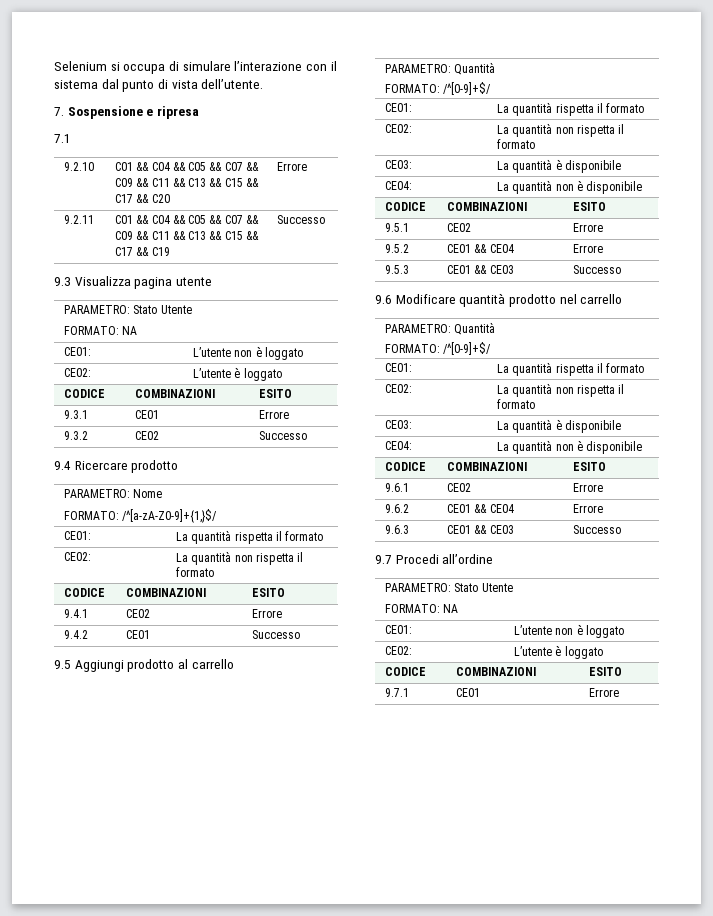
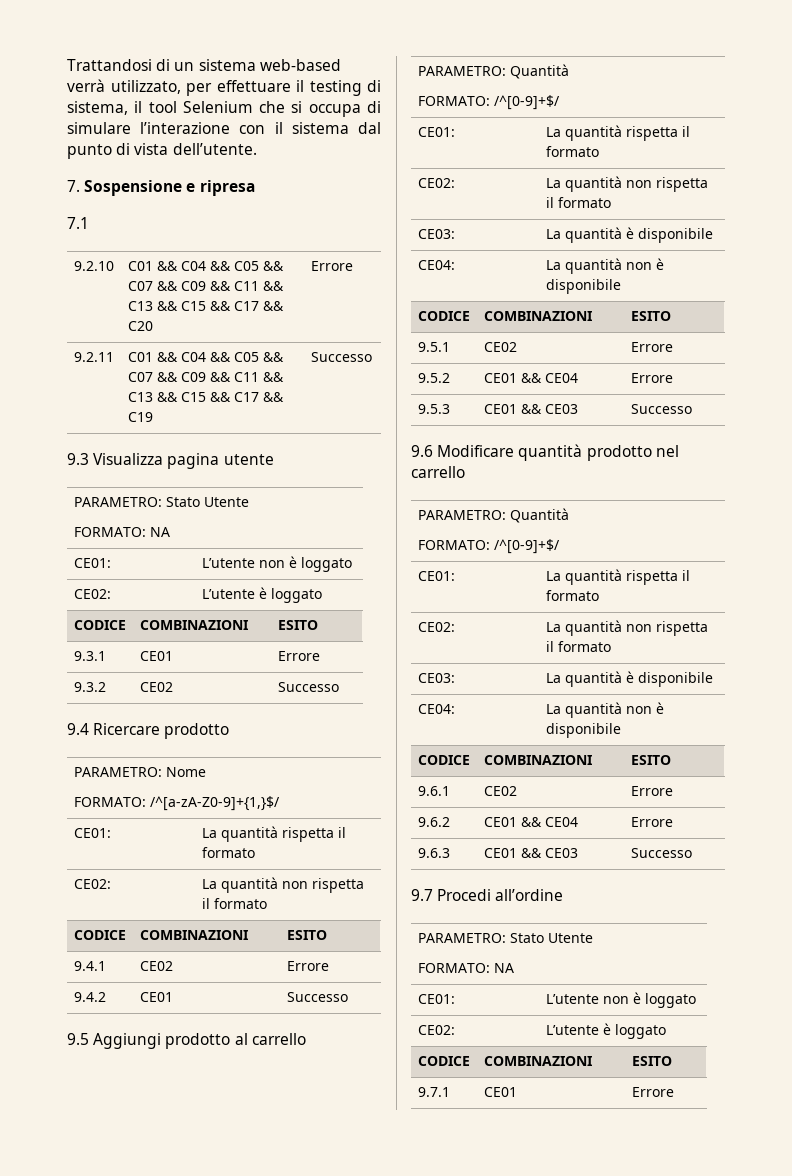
- Selenium si occupa di simulare l’interazione con il sistema dal punto di vista dell’utente.
+ Trattandosi di un sistema web-based verrà utilizzato, per effettuare il testing di sistema, il tool Selenium che si occupa di simulare l’interazione con il sistema dal punto di vista dell’utente.

